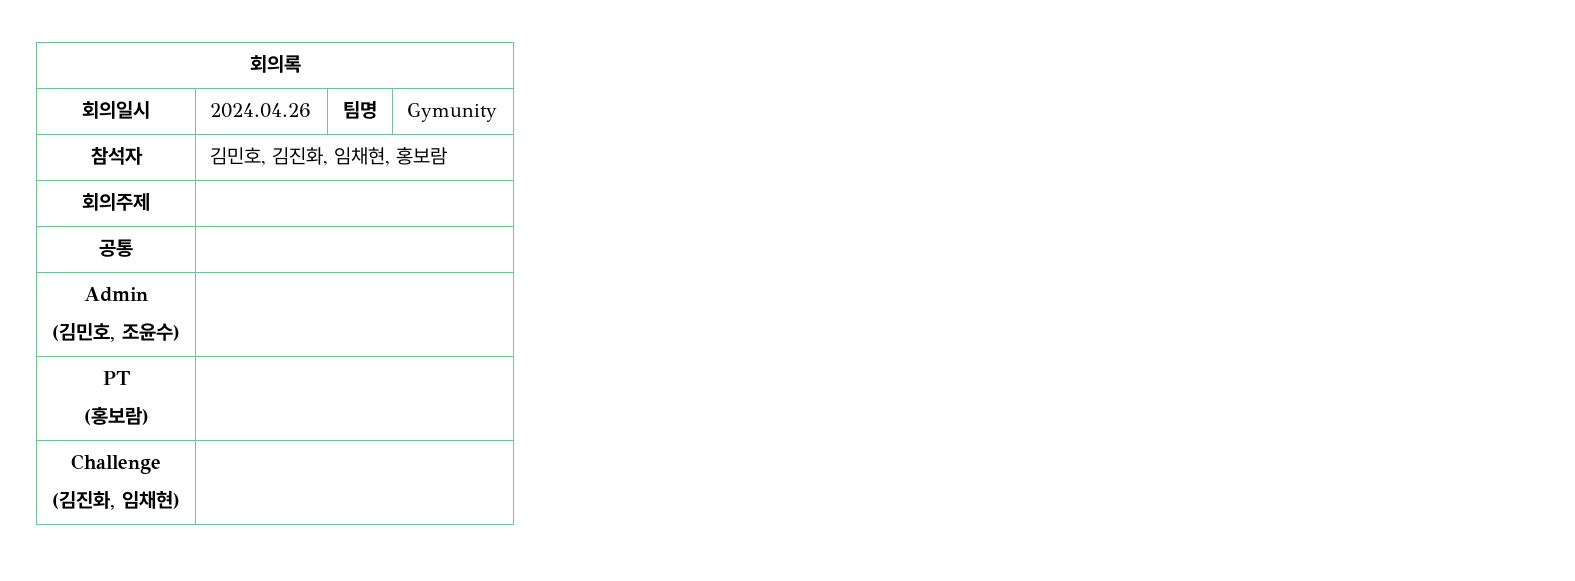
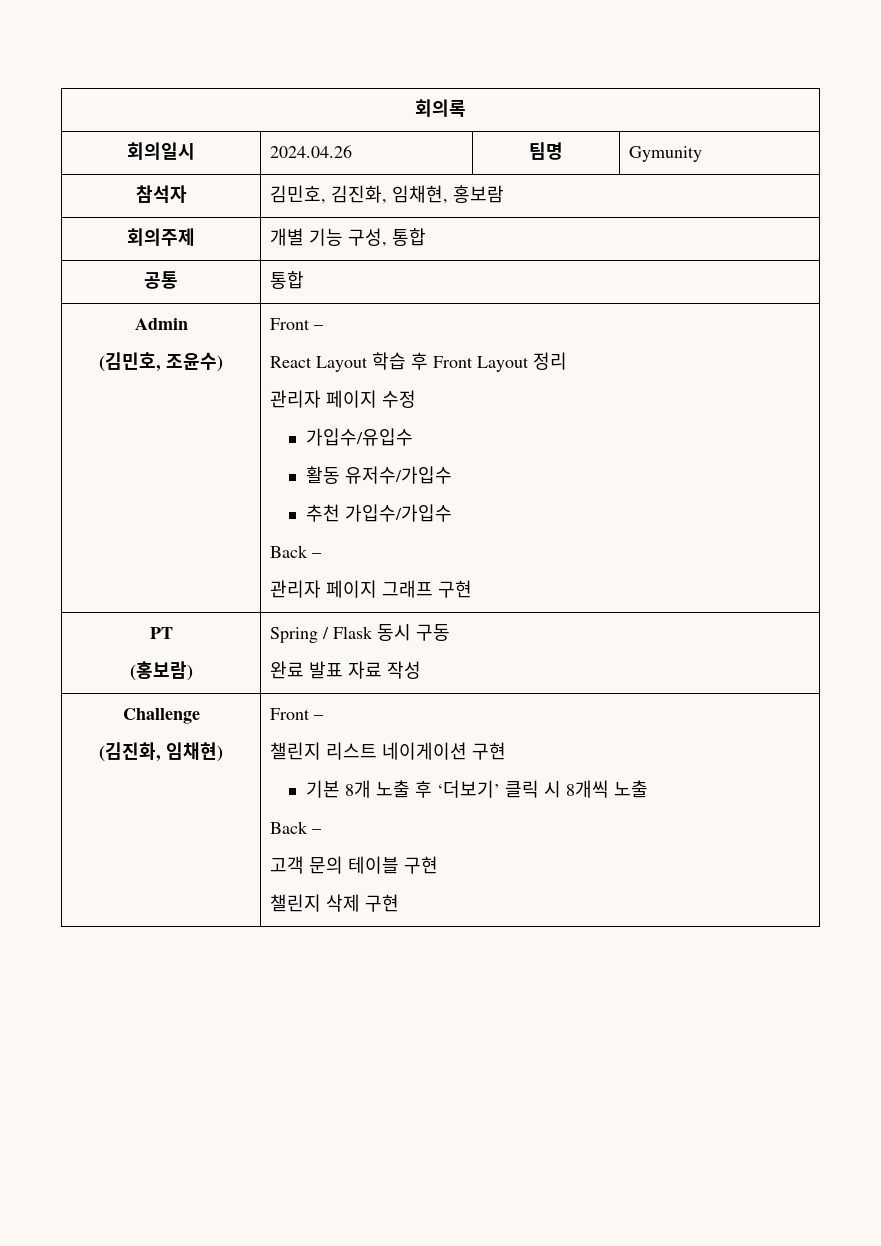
- 회의주제 |
+ 회의주제 | 개별 기능 구성, 통합
- 공통 |
+ 공통 | 통합
  Admin
- (김민호, 조윤수) |
+ (김민호, 조윤수) | Front –
+ React Layout 학습 후 Front Layout 정리
+ 관리자 페이지 수정
+ 가입수/유입수
+ 활동 유저수/가입수
+ 추천 가입수/가입수
+ Back –
+ 관리자 페이지 그래프 구현
  PT
- (홍보람) |
+ (홍보람) | Spring / Flask 동시 구동
+ 완료 발표 자료 작성
  Challenge
- (김진화, 임채현) |
+ (김진화, 임채현) | Front –
+ 챌린지 리스트 네이게이션 구현
+ 기본 8개 노출 후 ‘더보기’ 클릭 시 8개씩 노출
+ Back –
+ 고객 문의 테이블 구현
+ 챌린지 삭제 구현

